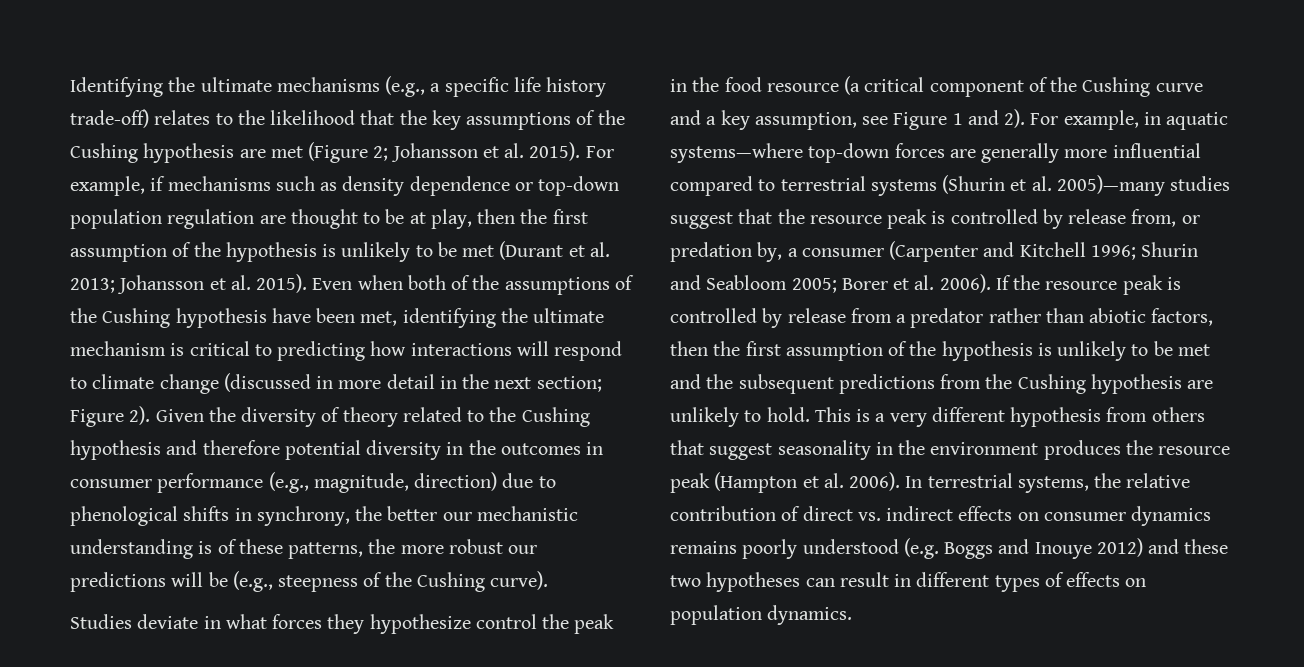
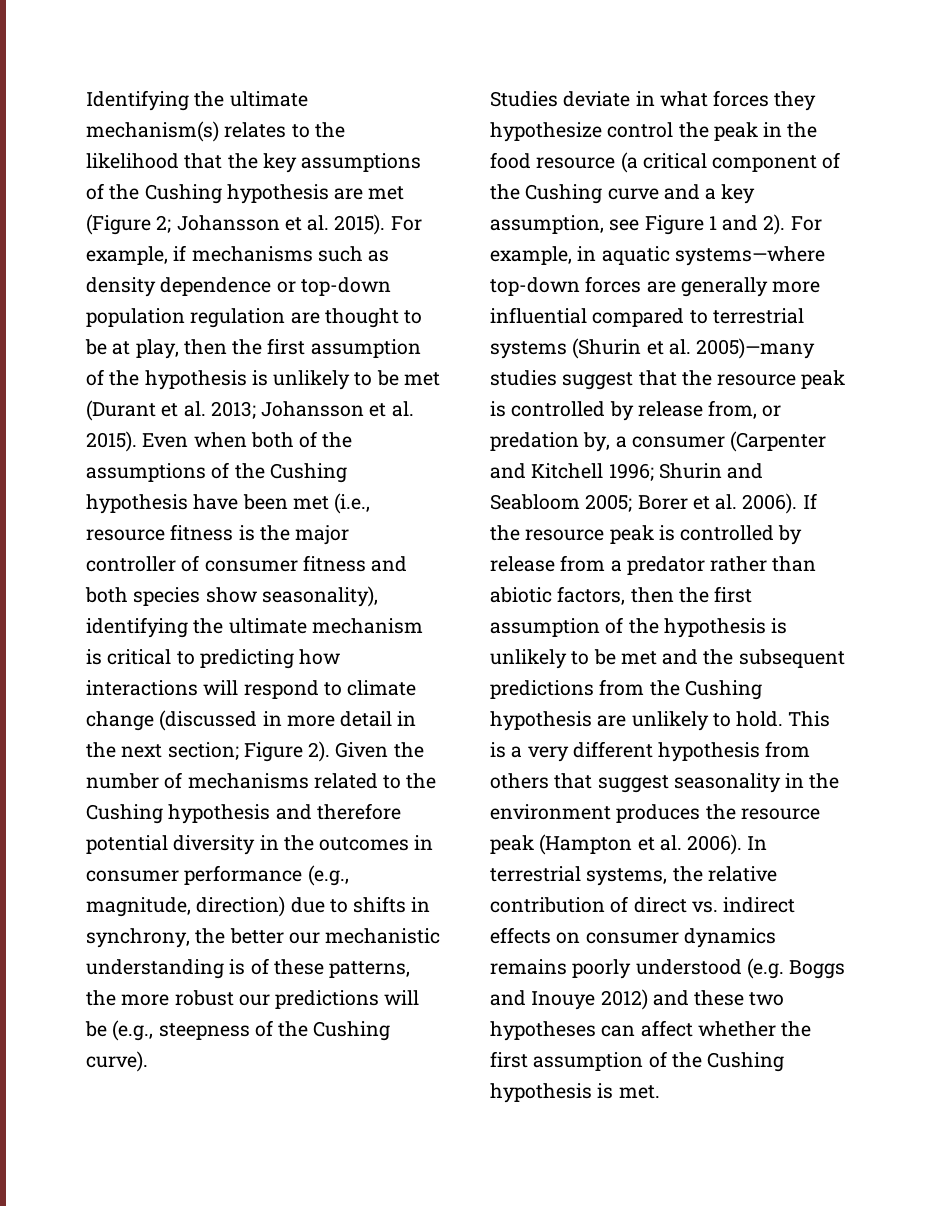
- Identifying the ultimate mechanisms (e.g., a specific life history trade-off) relates to the likelihood that the key assumptions of the Cushing hypothesis are met (Figure 2; Johansson et al. 2015).
+ Identifying the ultimate mechanism(s) relates to the likelihood that the key assumptions of the Cushing hypothesis are met (Figure 2; Johansson et al. 2015).
- Even when both of the assumptions of the Cushing hypothesis have been met, identifying the ultimate mechanism is critical to predicting how interactions will respond to climate change (discussed in more detail in the next section; Figure 2).
+ Even when both of the assumptions of the Cushing hypothesis have been met (i.e., resource fitness is the major controller of consumer fitness and both species show seasonality), identifying the ultimate mechanism is critical to predicting how interactions will respond to climate change (discussed in more detail in the next section; Figure 2).
- Given the diversity of theory related to the Cushing hypothesis and therefore potential diversity in the outcomes in consumer performance (e.g., magnitude, direction) due to phenological shifts in synchrony, the better our mechanistic understanding is of these patterns, the more robust our predictions will be (e.g., steepness of the Cushing curve).
+ Given the number of mechanisms related to the Cushing hypothesis and therefore potential diversity in the outcomes in consumer performance (e.g., magnitude, direction) due to shifts in synchrony, the better our mechanistic understanding is of these patterns, the more robust our predictions will be (e.g., steepness of the Cushing curve).
- In terrestrial systems, the relative contribution of direct vs. indirect effects on consumer dynamics remains poorly understood (e.g. Boggs and Inouye 2012) and these two hypotheses can result in different types of effects on population dynamics.
+ In terrestrial systems, the relative contribution of direct vs. indirect effects on consumer dynamics remains poorly understood (e.g. Boggs and Inouye 2012) and these two hypotheses can affect whether the first assumption of the Cushing hypothesis is met.

